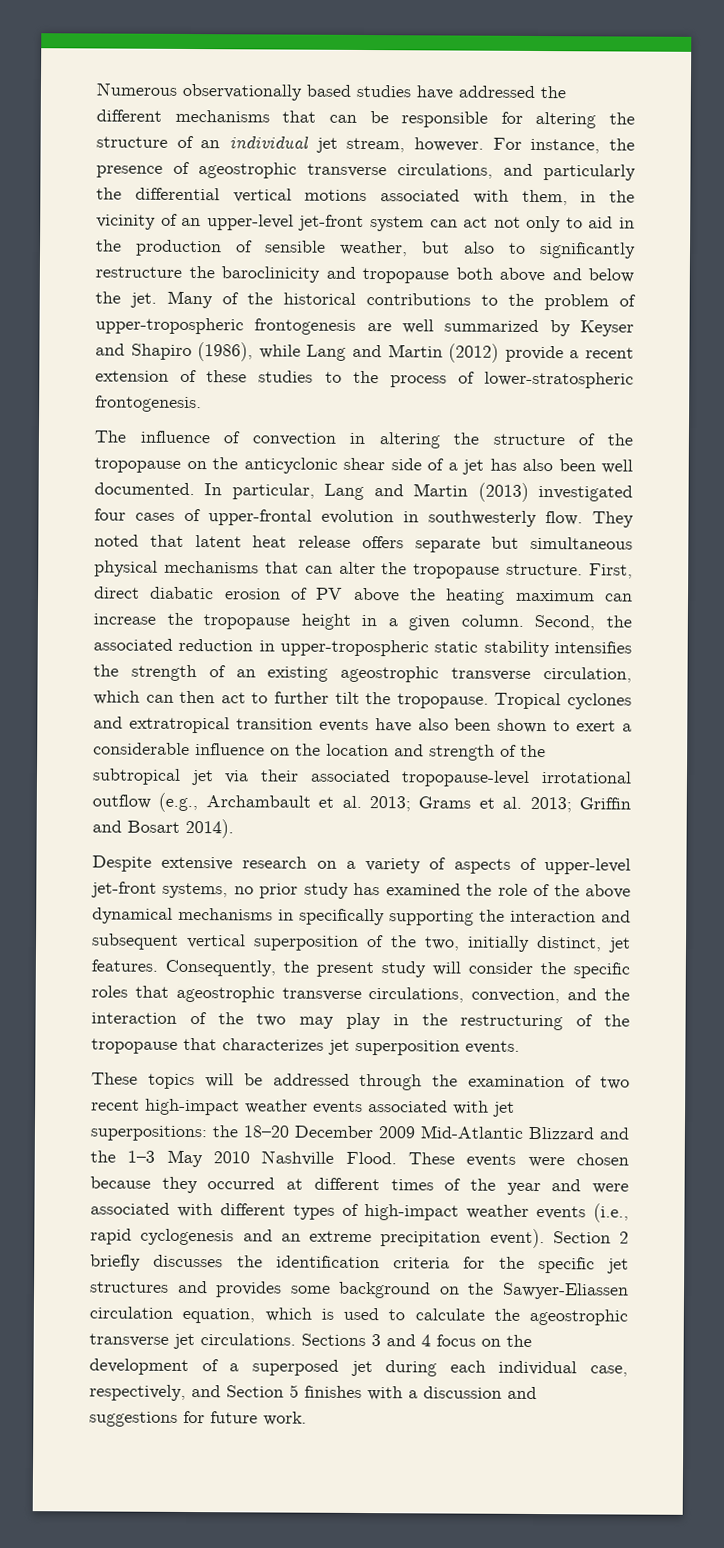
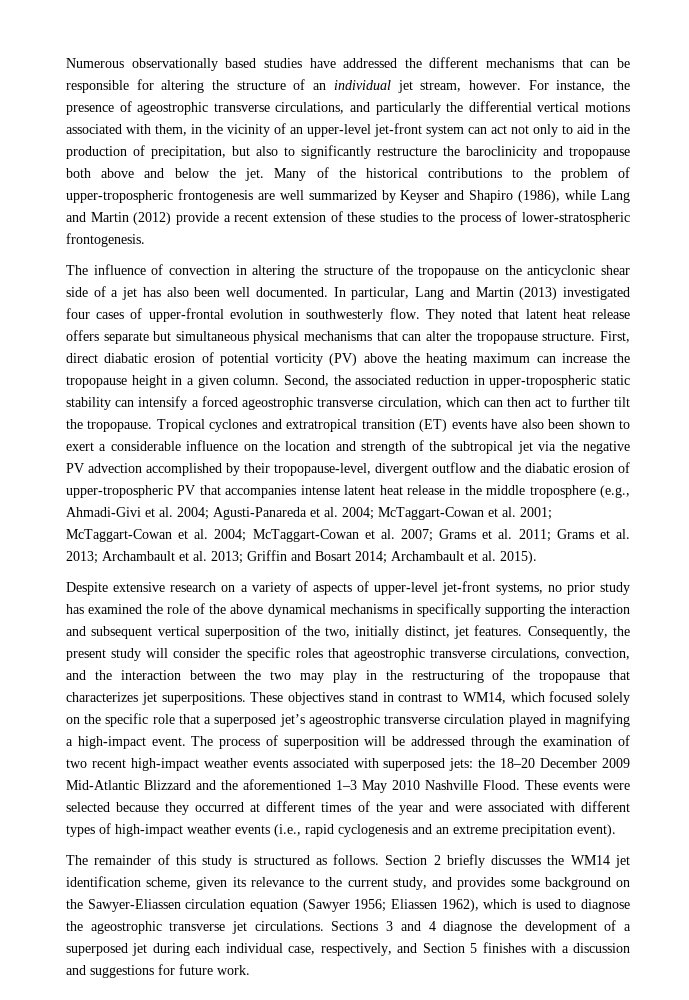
- For instance, the presence of ageostrophic transverse circulations, and particularly the differential vertical motions associated with them, in the vicinity of an upper-level jet-front system can act not only to aid in the production of sensible weather, but also to significantly restructure the baroclinicity and tropopause both above and below the jet.
+ For instance, the presence of ageostrophic transverse circulations, and particularly the differential vertical motions associated with them, in the vicinity of an upper-level jet-front system can act not only to aid in the production of precipitation, but also to significantly restructure the baroclinicity and tropopause both above and below the jet.
- First, direct diabatic erosion of PV above the heating maximum can increase the tropopause height in a given column.
+ First, direct diabatic erosion of potential vorticity (PV) above the heating maximum can increase the tropopause height in a given column.
- Second, the associated reduction in upper-tropospheric static stability intensifies the strength of an existing ageostrophic transverse circulation, which can then act to further tilt the tropopause.
+ Second, the associated reduction in upper-tropospheric static stability can intensify a forced ageostrophic transverse circulation, which can then act to further tilt the tropopause.
- Tropical cyclones and extratropical transition events have also been shown to exert a considerable influence on the location and strength of the subtropical jet via their associated tropopause-level irrotational outflow (e.g., Archambault et al. 2013; Grams et al. 2013; Griffin and Bosart 2014).
+ Tropical cyclones and extratropical transition (ET) events have also been shown to exert a considerable influence on the location and strength of the subtropical jet via the negative PV advection accomplished by their tropopause-level, divergent outflow and the diabatic erosion of upper-tropospheric PV that accompanies intense latent heat release in the middle troposphere (e.g., Ahmadi-Givi et al. 2004; Agusti-Panareda et al. 2004; McTaggart-Cowan et al. 2001; McTaggart-Cowan et al. 2004; McTaggart-Cowan et al. 2007; Grams et al. 2011; Grams et al. 2013; Archambault et al. 2013; Griffin and Bosart 2014; Archambault et al. 2015).
- Consequently, the present study will consider the specific roles that ageostrophic transverse circulations, convection, and the interaction of the two may play in the restructuring of the tropopause that characterizes jet superposition events.
- These topics will be addressed through the examination of two recent high-impact weather events associated with jet superpositions: the 18–20 December 2009 Mid-Atlantic Blizzard and the 1–3 May 2010 Nashville Flood.
+ Consequently, the present study will consider the specific roles that ageostrophic transverse circulations, convection, and the interaction between the two may play in the restructuring of the tropopause that characterizes jet superpositions. These objectives stand in contrast to WM14, which focused solely on the specific role that a superposed jet’s ageostrophic transverse circulation played in magnifying a high-impact event. The process of superposition will be addressed through the examination of two recent high-impact weather events associated with superposed jets: the 18–20 December 2009 Mid-Atlantic Blizzard and the aforementioned 1–3 May 2010 Nashville Flood.
- These events were chosen because they occurred at different times of the year and were associated with different types of high-impact weather events (i.e., rapid cyclogenesis and an extreme precipitation event).
+ These events were selected because they occurred at different times of the year and were associated with different types of high-impact weather events (i.e., rapid cyclogenesis and an extreme precipitation event).
+ The remainder of this study is structured as follows.
- Section 2 briefly discusses the identification criteria for the specific jet structures and provides some background on the Sawyer-Eliassen circulation equation, which is used to calculate the ageostrophic transverse jet circulations.
+ Section 2 briefly discusses the WM14 jet identification scheme, given its relevance to the current study, and provides some background on the Sawyer-Eliassen circulation equation (Sawyer 1956; Eliassen 1962), which is used to diagnose the ageostrophic transverse jet circulations.
- Sections 3 and 4 focus on the development of a superposed jet during each individual case, respectively, and Section 5 finishes with a discussion and suggestions for future work.
+ Sections 3 and 4 diagnose the development of a superposed jet during each individual case, respectively, and Section 5 finishes with a discussion and suggestions for future work.

